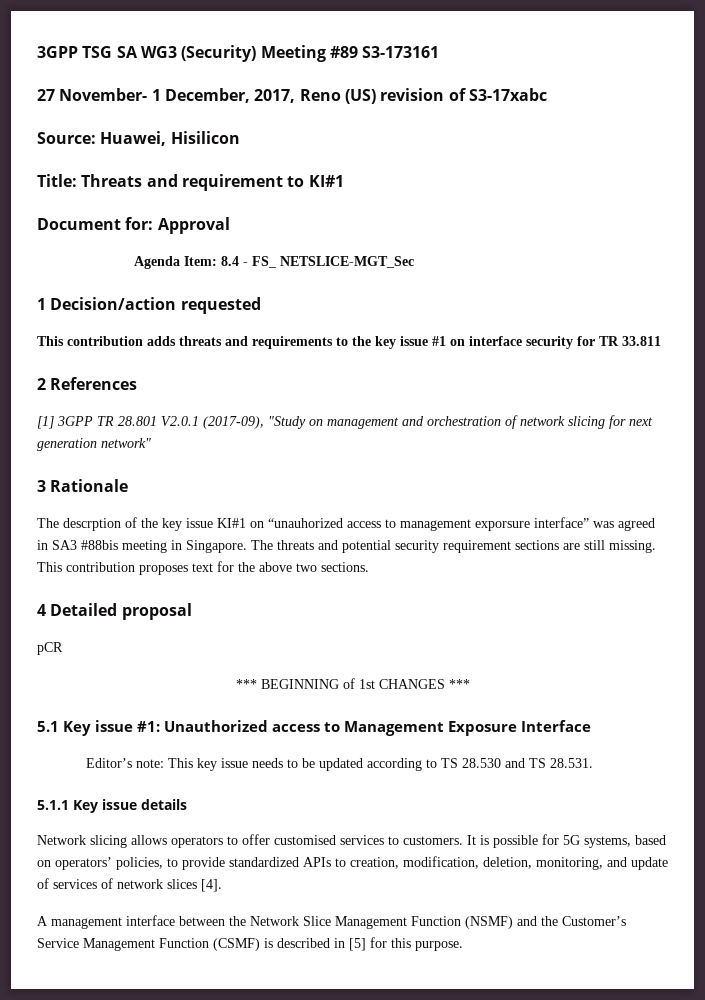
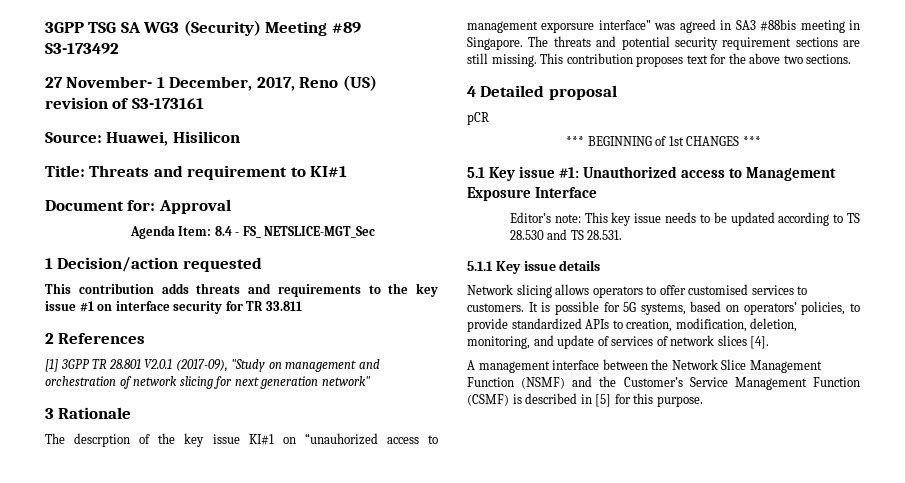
- 3GPP TSG SA WG3 (Security) Meeting #89 S3-173161
+ 3GPP TSG SA WG3 (Security) Meeting #89 S3-173492
- 27 November- 1 December, 2017, Reno (US) revision of S3-17xabc
+ 27 November- 1 December, 2017, Reno (US) revision of S3-173161

